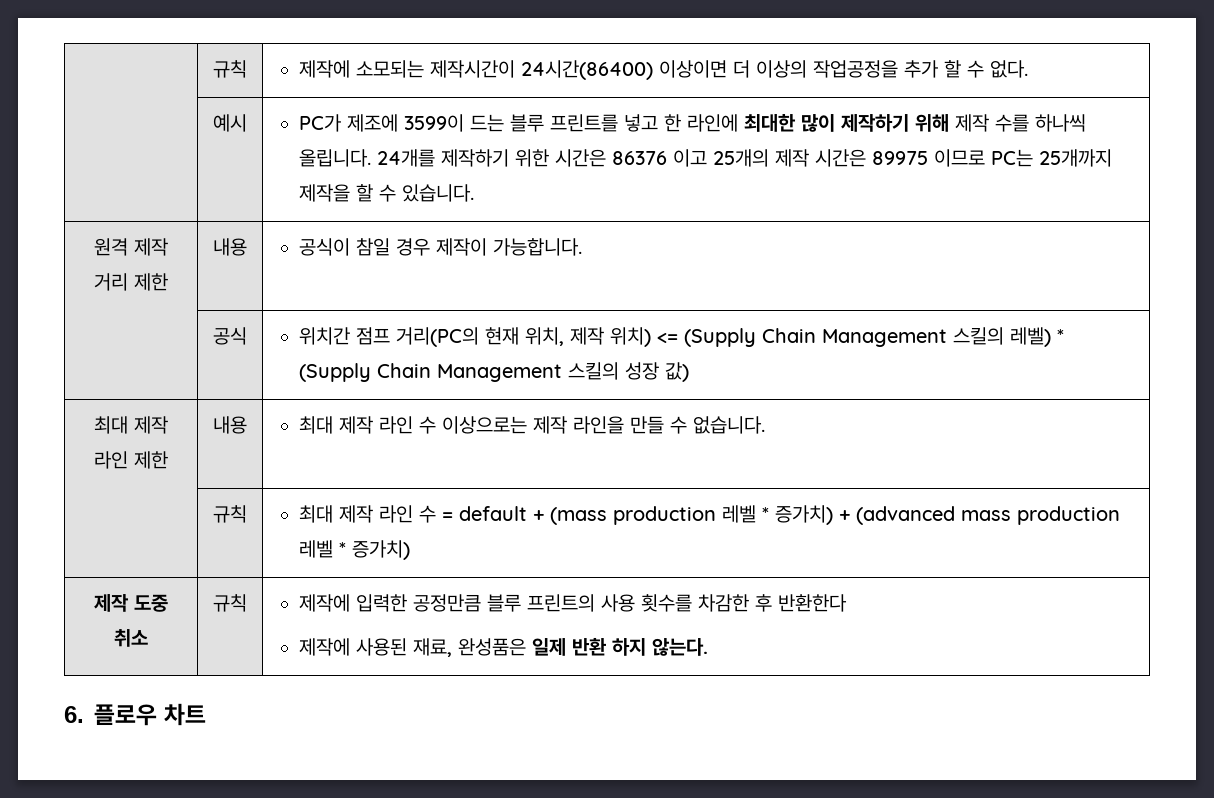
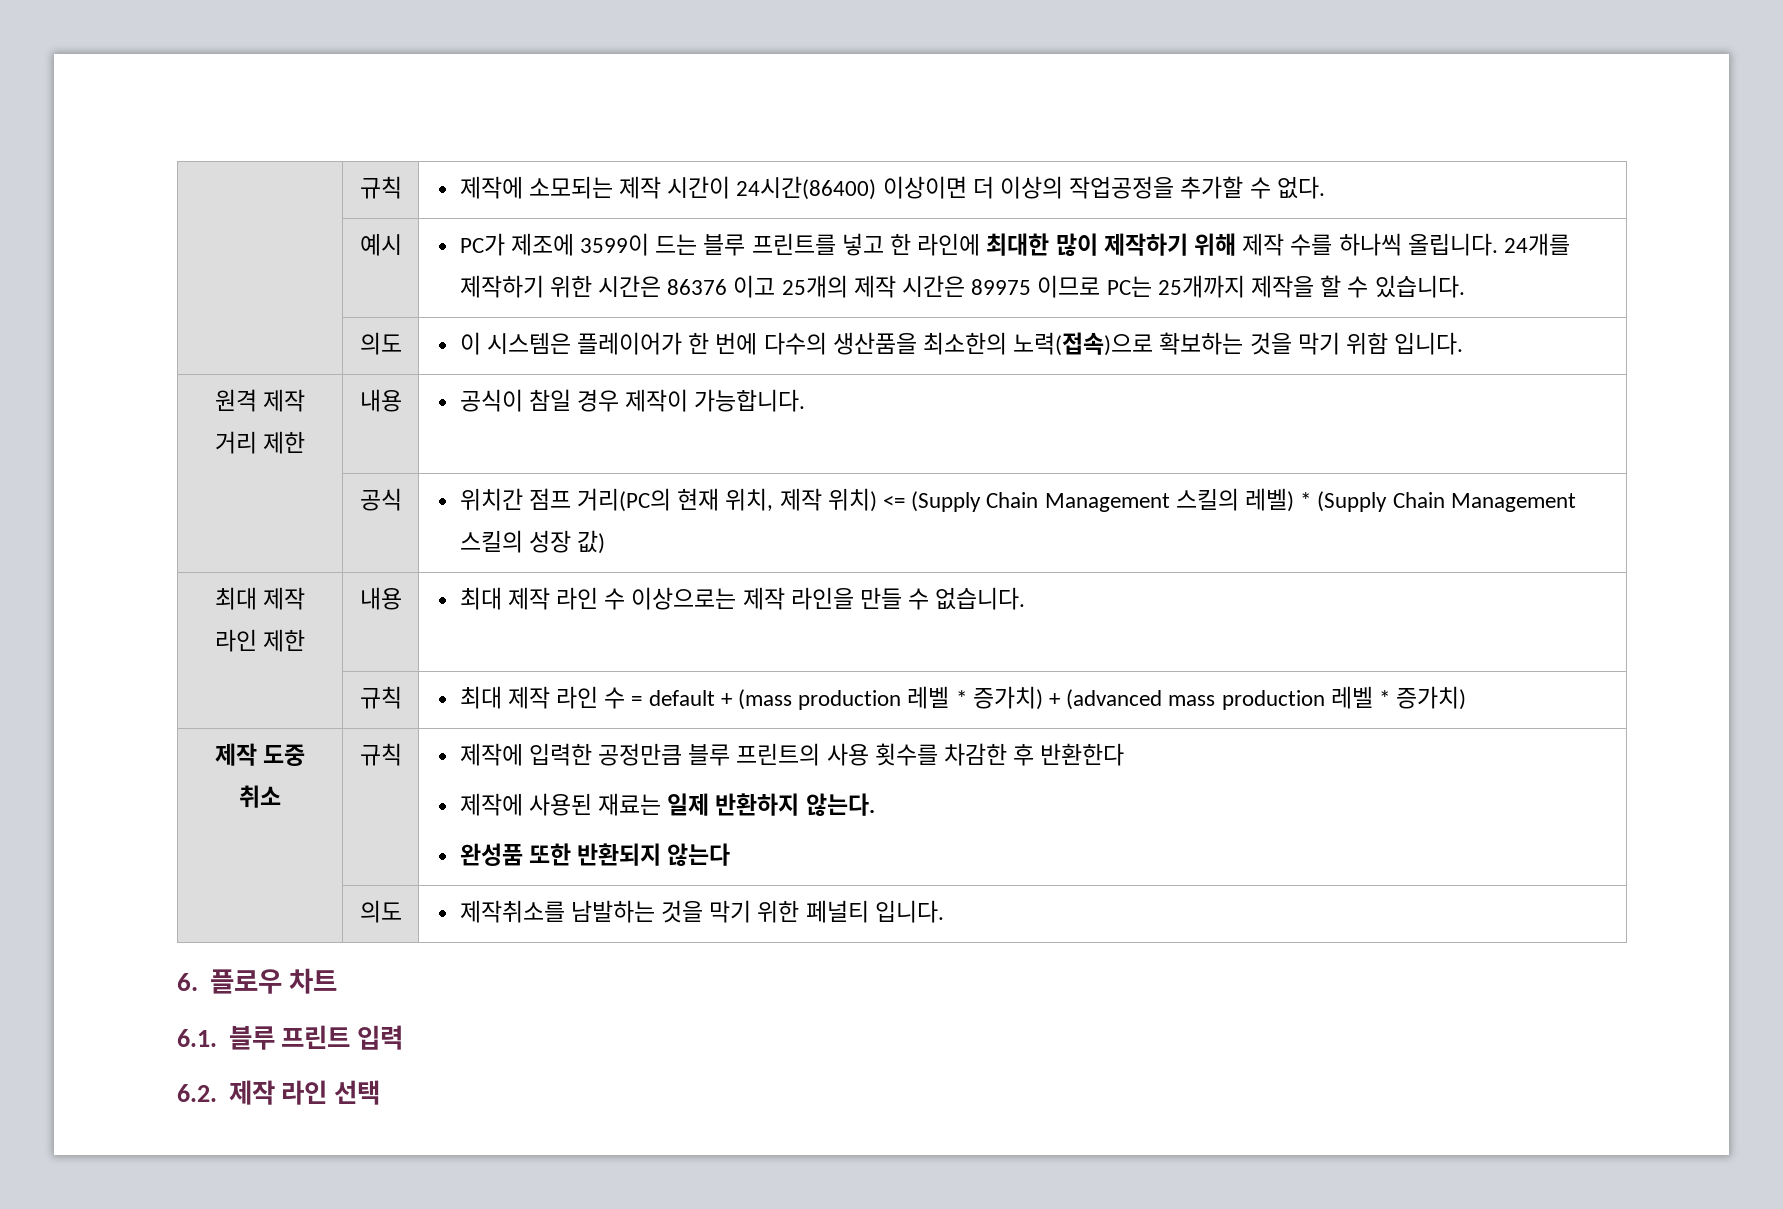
- | 규칙 | 제작에 소모되는 제작시간이 24시간(86400) 이상이면 더 이상의 작업공정을 추가 할 수 없다.
+ | 규칙 | 제작에 소모되는 제작 시간이 24시간(86400) 이상이면 더 이상의 작업공정을 추가할 수 없다.
+ | 의도 | 이 시스템은 플레이어가 한 번에 다수의 생산품을 최소한의 노력(접속)으로 확보하는 것을 막기 위함 입니다.
  제작 도중 취소 | 규칙 | 제작에 입력한 공정만큼 블루 프린트의 사용 횟수를 차감한 후 반환한다
- 제작에 사용된 재료, 완성품은 일제 반환 하지 않는다.
+ 제작에 사용된 재료는 일제 반환하지 않는다.
+ 완성품 또한 반환되지 않는다
+ | 의도 | 제작취소를 남발하는 것을 막기 위한 페널티 입니다.
  6. 플로우 차트
+ 6.1. 블루 프린트 입력
+ 6.2. 제작 라인 선택

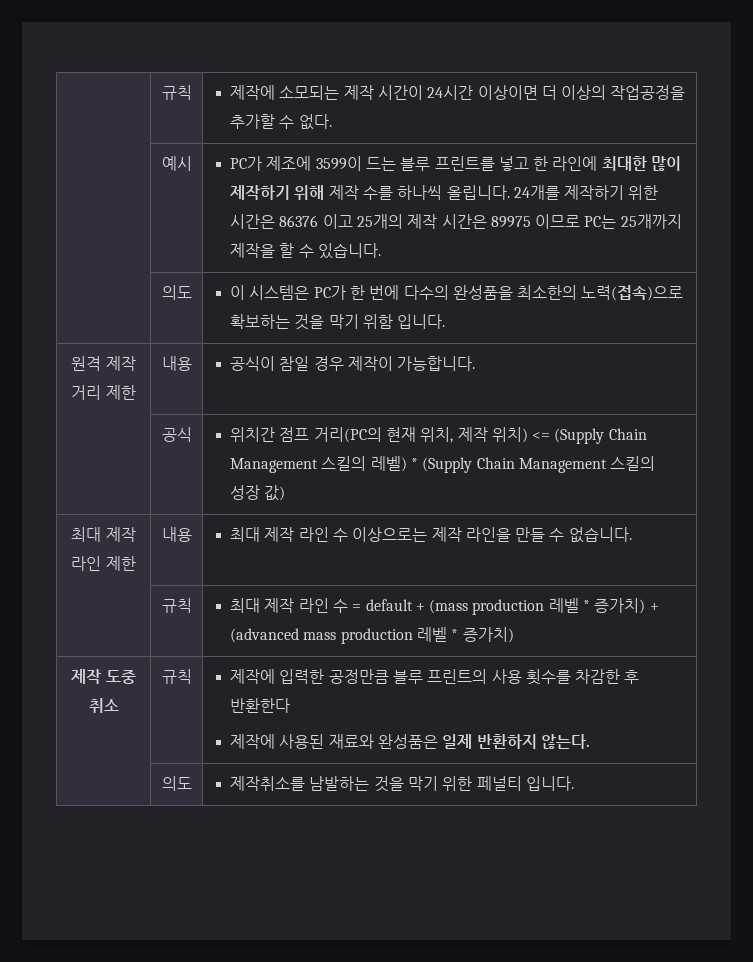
- | 규칙 | 제작에 소모되는 제작 시간이 24시간(86400) 이상이면 더 이상의 작업공정을 추가할 수 없다.
+ | 규칙 | 제작에 소모되는 제작 시간이 24시간 이상이면 더 이상의 작업공정을 추가할 수 없다.
- | 의도 | 이 시스템은 플레이어가 한 번에 다수의 생산품을 최소한의 노력(접속)으로 확보하는 것을 막기 위함 입니다.
+ | 의도 | 이 시스템은 PC가 한 번에 다수의 완성품을 최소한의 노력(접속)으로 확보하는 것을 막기 위함 입니다.
  제작 도중 취소 | 규칙 | 제작에 입력한 공정만큼 블루 프린트의 사용 횟수를 차감한 후 반환한다
- 제작에 사용된 재료는 일제 반환하지 않는다.
- 완성품 또한 반환되지 않는다
+ 제작에 사용된 재료와 완성품은 일제 반환하지 않는다.
- 6. 플로우 차트
- 6.1. 블루 프린트 입력
- 6.2. 제작 라인 선택

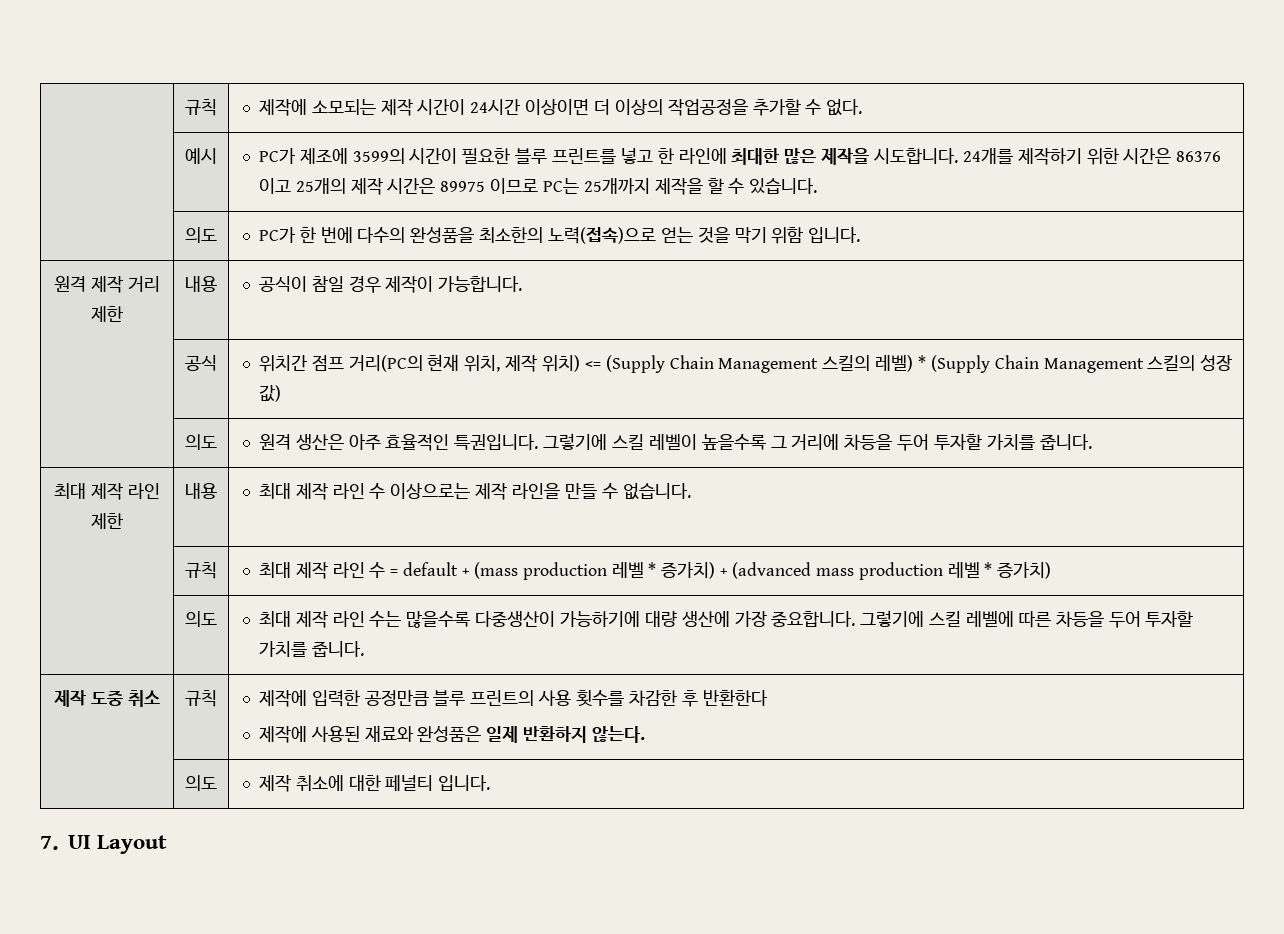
- | 예시 | PC가 제조에 3599이 드는 블루 프린트를 넣고 한 라인에 최대한 많이 제작하기 위해 제작 수를 하나씩 올립니다. 24개를 제작하기 위한 시간은 86376 이고 25개의 제작 시간은 89975 이므로 PC는 25개까지 제작을 할 수 있습니다.
+ | 예시 | PC가 제조에 3599의 시간이 필요한 블루 프린트를 넣고 한 라인에 최대한 많은 제작을 시도합니다. 24개를 제작하기 위한 시간은 86376 이고 25개의 제작 시간은 89975 이므로 PC는 25개까지 제작을 할 수 있습니다.
- | 의도 | 이 시스템은 PC가 한 번에 다수의 완성품을 최소한의 노력(접속)으로 확보하는 것을 막기 위함 입니다.
+ | 의도 | PC가 한 번에 다수의 완성품을 최소한의 노력(접속)으로 얻는 것을 막기 위함 입니다.
+ | 의도 | 원격 생산은 아주 효율적인 특권입니다. 그렇기에 스킬 레벨이 높을수록 그 거리에 차등을 두어 투자할 가치를 줍니다.
+ | 의도 | 최대 제작 라인 수는 많을수록 다중생산이 가능하기에 대량 생산에 가장 중요합니다. 그렇기에 스킬 레벨에 따른 차등을 두어 투자할 가치를 줍니다.
- | 의도 | 제작취소를 남발하는 것을 막기 위한 페널티 입니다.
+ | 의도 | 제작 취소에 대한 페널티 입니다.
+ 7. UI Layout

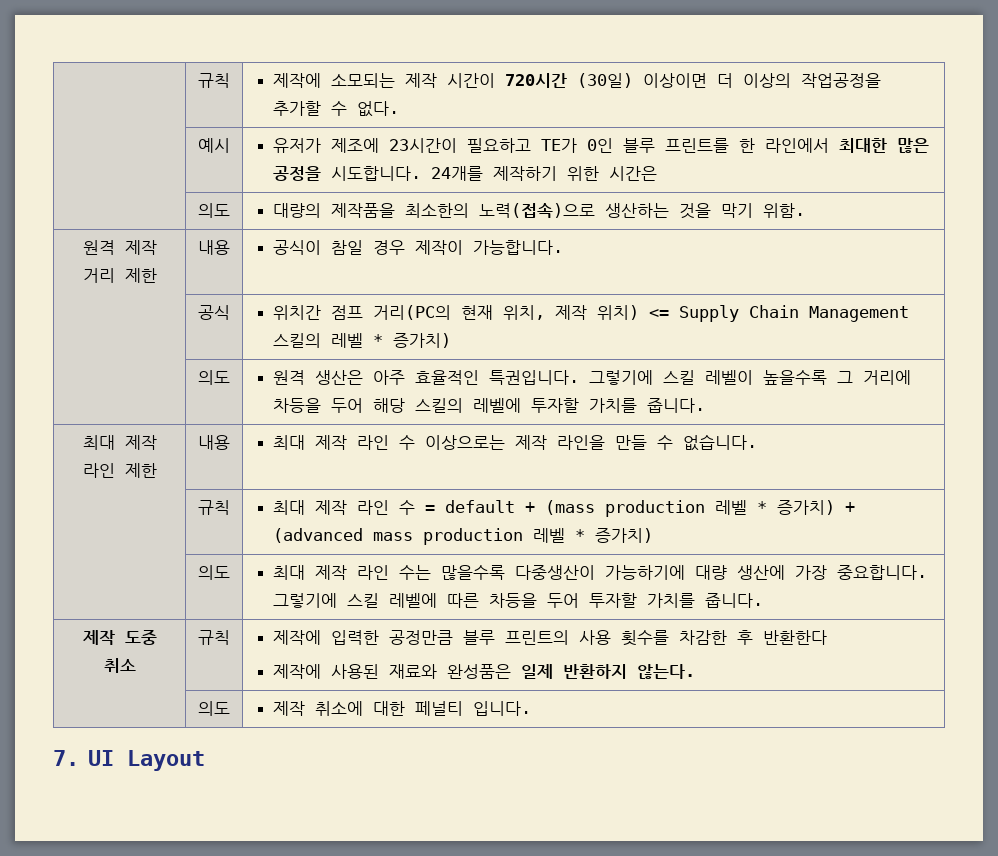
- | 규칙 | 제작에 소모되는 제작 시간이 24시간 이상이면 더 이상의 작업공정을 추가할 수 없다.
+ | 규칙 | 제작에 소모되는 제작 시간이 720시간 (30일) 이상이면 더 이상의 작업공정을 추가할 수 없다.
- | 예시 | PC가 제조에 3599의 시간이 필요한 블루 프린트를 넣고 한 라인에 최대한 많은 제작을 시도합니다. 24개를 제작하기 위한 시간은 86376 이고 25개의 제작 시간은 89975 이므로 PC는 25개까지 제작을 할 수 있습니다.
- | 의도 | PC가 한 번에 다수의 완성품을 최소한의 노력(접속)으로 얻는 것을 막기 위함 입니다.
+ | 예시 | 유저가 제조에 23시간이 필요하고 TE가 0인 블루 프린트를 한 라인에서 최대한 많은 공정을 시도합니다. 24개를 제작하기 위한 시간은
+ | 의도 | 대량의 제작품을 최소한의 노력(접속)으로 생산하는 것을 막기 위함.
- | 공식 | 위치간 점프 거리(PC의 현재 위치, 제작 위치) <= (Supply Chain Management 스킬의 레벨) * (Supply Chain Management 스킬의 성장 값)
+ | 공식 | 위치간 점프 거리(PC의 현재 위치, 제작 위치) <= Supply Chain Management 스킬의 레벨 * 증가치)
- | 의도 | 원격 생산은 아주 효율적인 특권입니다. 그렇기에 스킬 레벨이 높을수록 그 거리에 차등을 두어 투자할 가치를 줍니다.
+ | 의도 | 원격 생산은 아주 효율적인 특권입니다. 그렇기에 스킬 레벨이 높을수록 그 거리에 차등을 두어 해당 스킬의 레벨에 투자할 가치를 줍니다.

